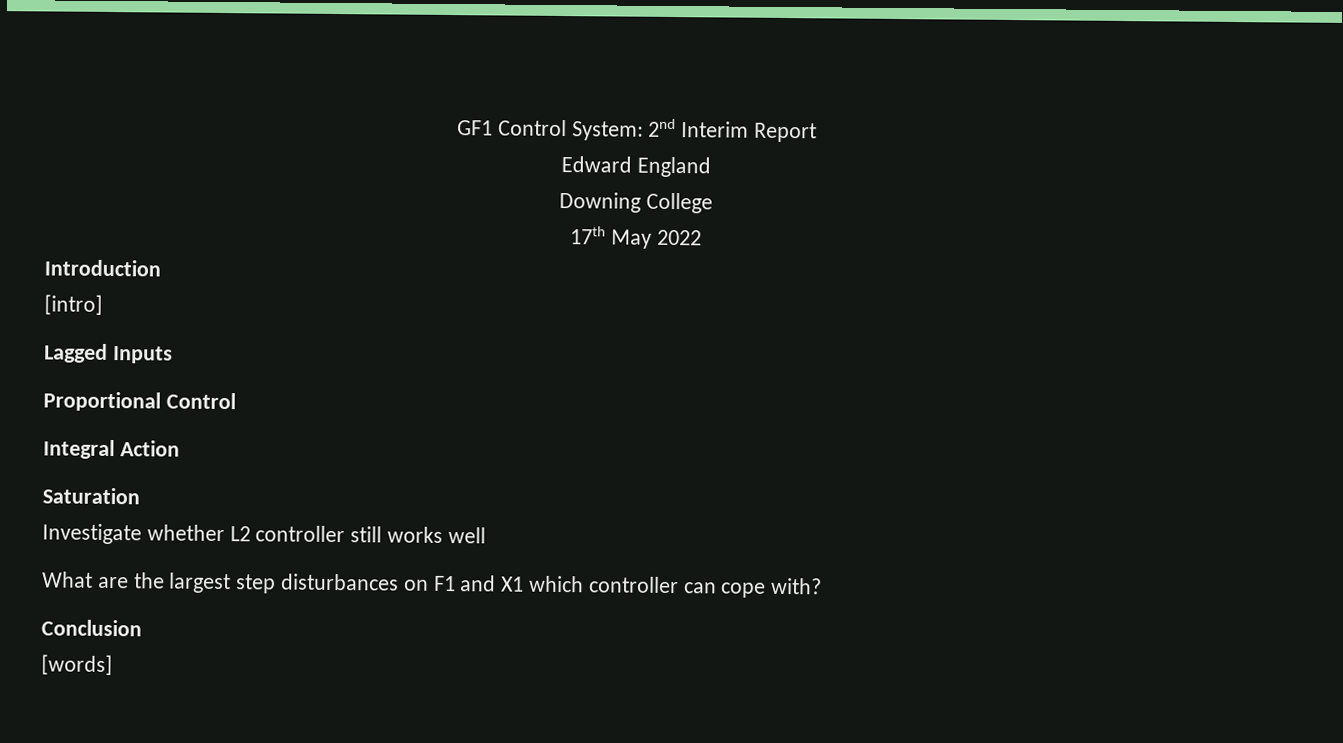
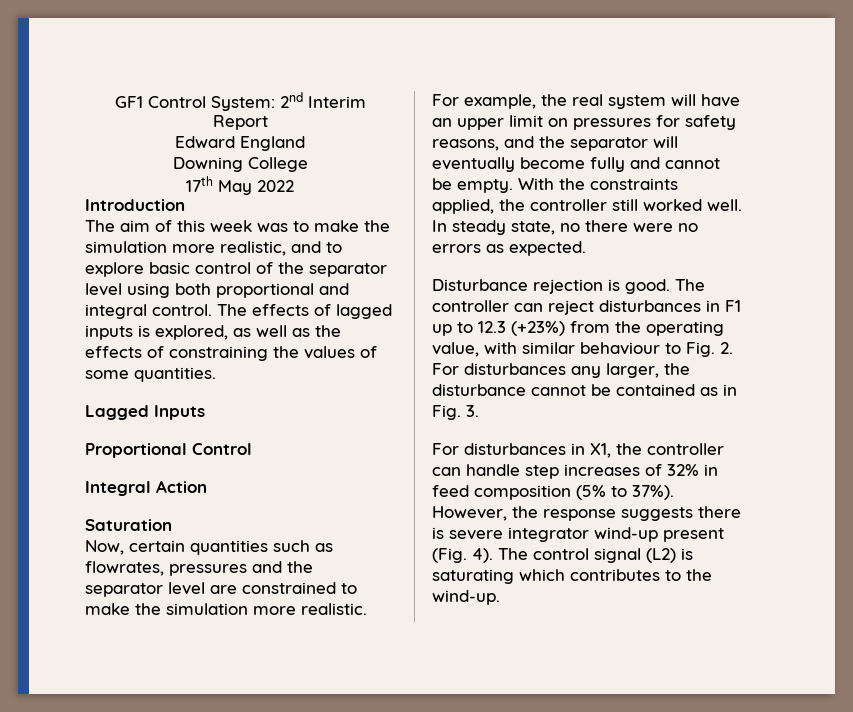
- [intro]
+ The aim of this week was to make the simulation more realistic, and to explore basic control of the separator level using both proportional and integral control. The effects of lagged inputs is explored, as well as the effects of constraining the values of some quantities.
- Investigate whether L2 controller still works well
- What are the largest step disturbances on F1 and X1 which controller can cope with?
- Conclusion
- [words]
+ Now, certain quantities such as flowrates, pressures and the separator level are constrained to make the simulation more realistic. For example, the real system will have an upper limit on pressures for safety reasons, and the separator will eventually become fully and cannot be empty. With the constraints applied, the controller still worked well. In steady state, no there were no errors as expected.
+ Disturbance rejection is good. The controller can reject disturbances in F1 up to 12.3 (+23%) from the operating value, with similar behaviour to Fig. 2. For disturbances any larger, the disturbance cannot be contained as in Fig. 3.
+ For disturbances in X1, the controller can handle step increases of 32% in feed composition (5% to 37%). However, the response suggests there is severe integrator wind-up present (Fig. 4). The control signal (L2) is saturating which contributes to the wind-up.

